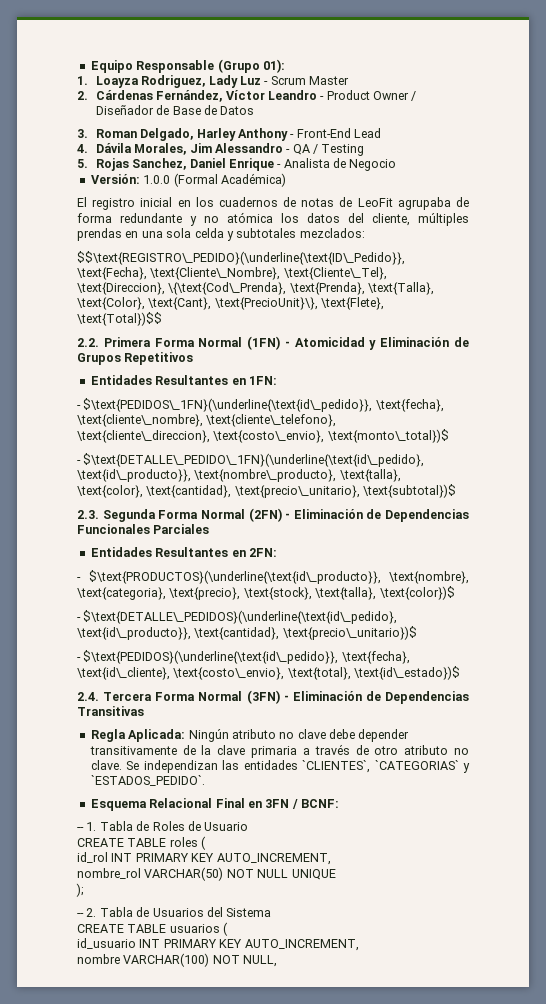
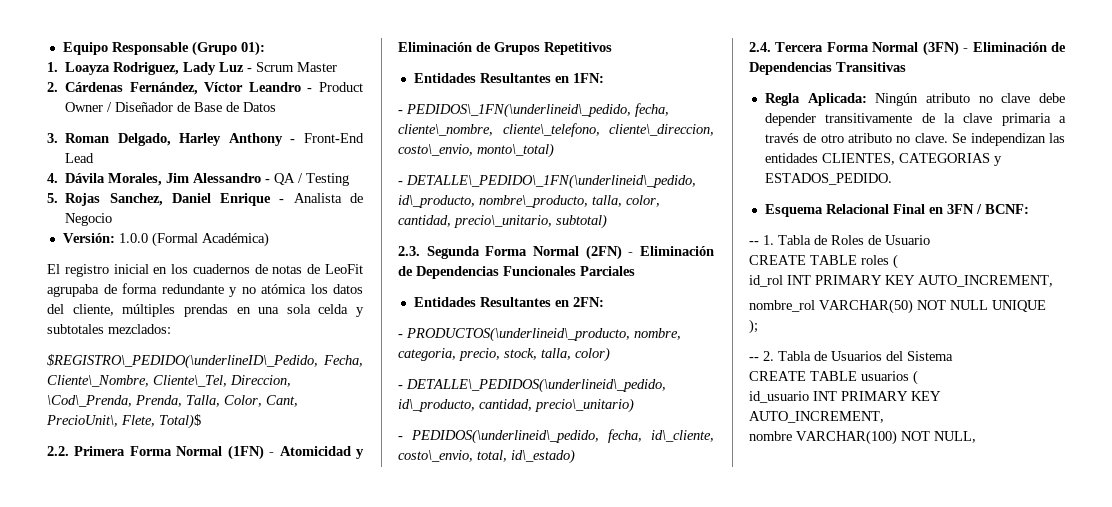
- $$\text{REGISTRO\_PEDIDO}(\underline{\text{ID\_Pedido}}, \text{Fecha}, \text{Cliente\_Nombre}, \text{Cliente\_Tel}, \text{Direccion}, \{\text{Cod\_Prenda}, \text{Prenda}, \text{Talla}, \text{Color}, \text{Cant}, \text{PrecioUnit}\}, \text{Flete}, \text{Total})$$
+ $REGISTRO\_PEDIDO(\underlineID\_Pedido, Fecha, Cliente\_Nombre, Cliente\_Tel, Direccion, \Cod\_Prenda, Prenda, Talla, Color, Cant, PrecioUnit\, Flete, Total)$
- - $\text{PEDIDOS\_1FN}(\underline{\text{id\_pedido}}, \text{fecha}, \text{cliente\_nombre}, \text{cliente\_telefono}, \text{cliente\_direccion}, \text{costo\_envio}, \text{monto\_total})$
- - $\text{DETALLE\_PEDIDO\_1FN}(\underline{\text{id\_pedido}, \text{id\_producto}}, \text{nombre\_producto}, \text{talla}, \text{color}, \text{cantidad}, \text{precio\_unitario}, \text{subtotal})$
+ - PEDIDOS\_1FN(\underlineid\_pedido, fecha, cliente\_nombre, cliente\_telefono, cliente\_direccion, costo\_envio, monto\_total)
+ - DETALLE\_PEDIDO\_1FN(\underlineid\_pedido, id\_producto, nombre\_producto, talla, color, cantidad, precio\_unitario, subtotal)
- - $\text{PRODUCTOS}(\underline{\text{id\_producto}}, \text{nombre}, \text{categoria}, \text{precio}, \text{stock}, \text{talla}, \text{color})$
- - $\text{DETALLE\_PEDIDOS}(\underline{\text{id\_pedido}, \text{id\_producto}}, \text{cantidad}, \text{precio\_unitario})$
- - $\text{PEDIDOS}(\underline{\text{id\_pedido}}, \text{fecha}, \text{id\_cliente}, \text{costo\_envio}, \text{total}, \text{id\_estado})$
+ - PRODUCTOS(\underlineid\_producto, nombre, categoria, precio, stock, talla, color)
+ - DETALLE\_PEDIDOS(\underlineid\_pedido, id\_producto, cantidad, precio\_unitario)
+ - PEDIDOS(\underlineid\_pedido, fecha, id\_cliente, costo\_envio, total, id\_estado)
- Se independizan las entidades `CLIENTES`, `CATEGORIAS` y `ESTADOS_PEDIDO`.
+ Se independizan las entidades CLIENTES, CATEGORIAS y ESTADOS_PEDIDO.

